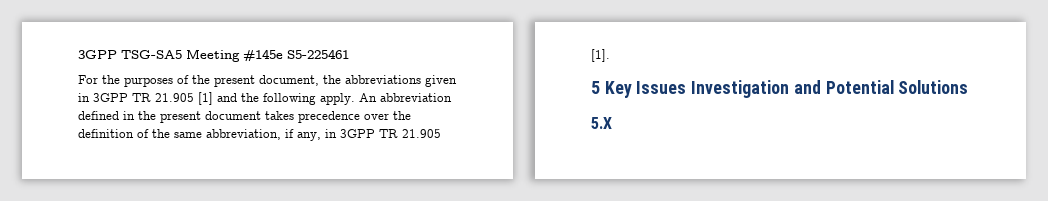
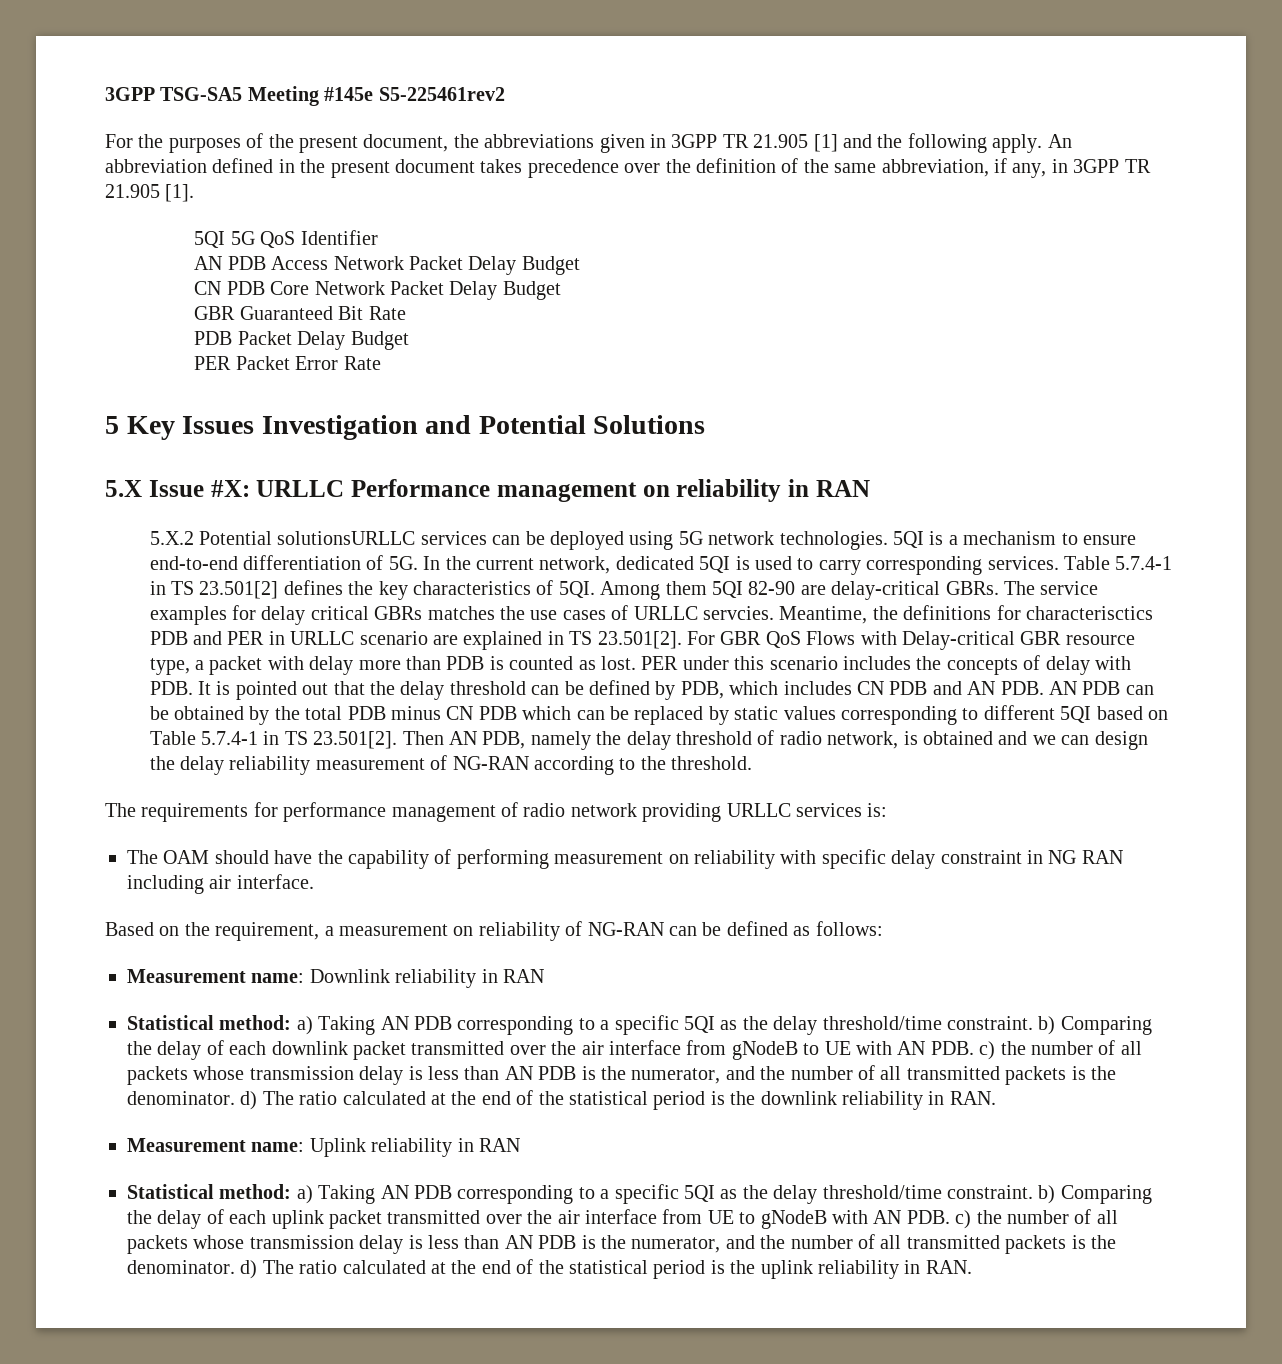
- 3GPP TSG-SA5 Meeting #145e S5-225461
+ 3GPP TSG-SA5 Meeting #145e S5-225461rev2
+ 5QI 5G QoS Identifier
+ AN PDB Access Network Packet Delay Budget
+ CN PDB Core Network Packet Delay Budget
+ GBR Guaranteed Bit Rate
+ PDB Packet Delay Budget
+ PER Packet Error Rate
- 5.X
+ 5.X Issue #X: URLLC Performance management on reliability in RAN
+ 5.X.2 Potential solutionsURLLC services can be deployed using 5G network technologies. 5QI is a mechanism to ensure end-to-end differentiation of 5G. In the current network, dedicated 5QI is used to carry corresponding services. Table 5.7.4-1 in TS 23.501[2] defines the key characteristics of 5QI. Among them 5QI 82-90 are delay-critical GBRs. The service examples for delay critical GBRs matches the use cases of URLLC servcies. Meantime, the definitions for characterisctics PDB and PER in URLLC scenario are explained in TS 23.501[2]. For GBR QoS Flows with Delay-critical GBR resource type, a packet with delay more than PDB is counted as lost. PER under this scenario includes the concepts of delay with PDB. It is pointed out that the delay threshold can be defined by PDB, which includes CN PDB and AN PDB. AN PDB can be obtained by the total PDB minus CN PDB which can be replaced by static values corresponding to different 5QI based on Table 5.7.4-1 in TS 23.501[2]. Then AN PDB, namely the delay threshold of radio network, is obtained and we can design the delay reliability measurement of NG-RAN according to the threshold.
+ The requirements for performance management of radio network providing URLLC services is:
+ The OAM should have the capability of performing measurement on reliability with specific delay constraint in NG RAN including air interface.
+ Based on the requirement, a measurement on reliability of NG-RAN can be defined as follows:
+ Measurement name: Downlink reliability in RAN
+ Statistical method: a) Taking AN PDB corresponding to a specific 5QI as the delay threshold/time constraint. b) Comparing the delay of each downlink packet transmitted over the air interface from gNodeB to UE with AN PDB. c) the number of all packets whose transmission delay is less than AN PDB is the numerator, and the number of all transmitted packets is the denominator. d) The ratio calculated at the end of the statistical period is the downlink reliability in RAN.
+ Measurement name: Uplink reliability in RAN
+ Statistical method: a) Taking AN PDB corresponding to a specific 5QI as the delay threshold/time constraint. b) Comparing the delay of each uplink packet transmitted over the air interface from UE to gNodeB with AN PDB. c) the number of all packets whose transmission delay is less than AN PDB is the numerator, and the number of all transmitted packets is the denominator. d) The ratio calculated at the end of the statistical period is the uplink reliability in RAN.

